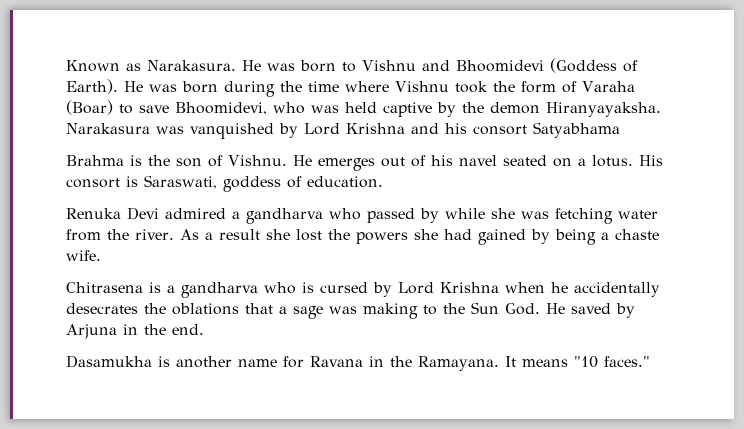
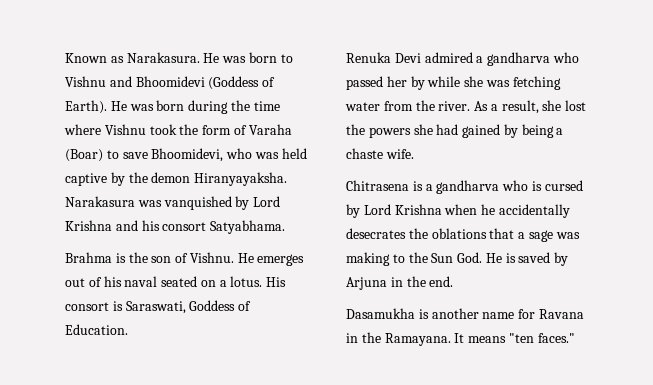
- Narakasura was vanquished by Lord Krishna and his consort Satyabhama
+ Narakasura was vanquished by Lord Krishna and his consort Satyabhama.
- He emerges out of his navel seated on a lotus.
+ He emerges out of his naval seated on a lotus.
- His consort is Saraswati, goddess of education.
+ His consort is Saraswati, Goddess of Education.
- Renuka Devi admired a gandharva who passed by while she was fetching water from the river.
+ Renuka Devi admired a gandharva who passed her by while she was fetching water from the river.
- As a result she lost the powers she had gained by being a chaste wife.
+ As a result, she lost the powers she had gained by being a chaste wife.
- Chitrasena is a gandharva who is cursed by Lord Krishna when he accidentally desecrates the oblations that a sage was making to the Sun God. He saved by Arjuna in the end.
+ Chitrasena is a gandharva who is cursed by Lord Krishna when he accidentally desecrates the oblations that a sage was making to the Sun God. He is saved by Arjuna in the end.
- It means "10 faces."
+ It means "ten faces."

